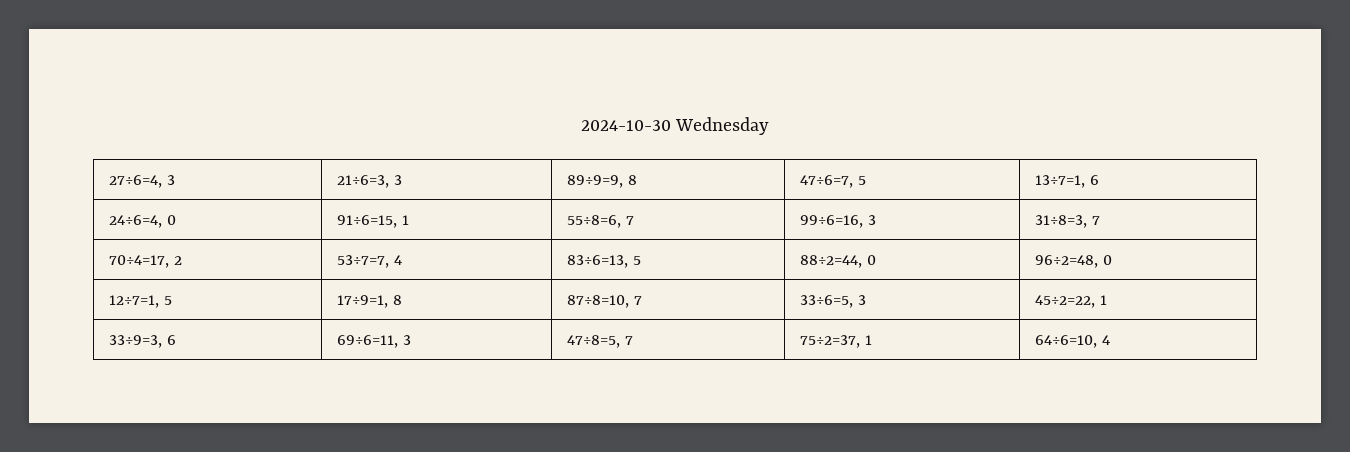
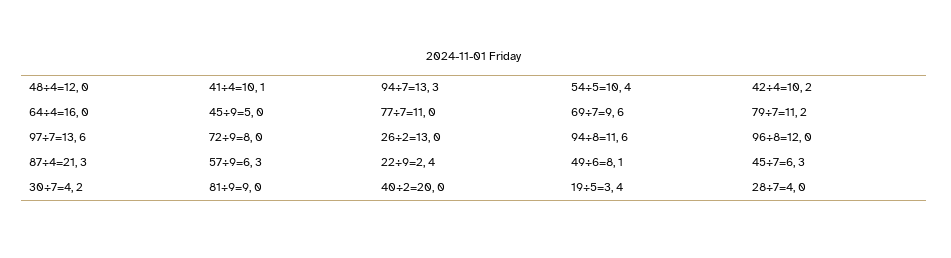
- 2024-10-30 Wednesday
- 27÷6=4, 3 | 21÷6=3, 3 | 89÷9=9, 8 | 47÷6=7, 5 | 13÷7=1, 6
- 24÷6=4, 0 | 91÷6=15, 1 | 55÷8=6, 7 | 99÷6=16, 3 | 31÷8=3, 7
- 70÷4=17, 2 | 53÷7=7, 4 | 83÷6=13, 5 | 88÷2=44, 0 | 96÷2=48, 0
- 12÷7=1, 5 | 17÷9=1, 8 | 87÷8=10, 7 | 33÷6=5, 3 | 45÷2=22, 1
- 33÷9=3, 6 | 69÷6=11, 3 | 47÷8=5, 7 | 75÷2=37, 1 | 64÷6=10, 4
+ 2024-11-01 Friday
+ 48÷4=12, 0 | 41÷4=10, 1 | 94÷7=13, 3 | 54÷5=10, 4 | 42÷4=10, 2
+ 64÷4=16, 0 | 45÷9=5, 0 | 77÷7=11, 0 | 69÷7=9, 6 | 79÷7=11, 2
+ 97÷7=13, 6 | 72÷9=8, 0 | 26÷2=13, 0 | 94÷8=11, 6 | 96÷8=12, 0
+ 87÷4=21, 3 | 57÷9=6, 3 | 22÷9=2, 4 | 49÷6=8, 1 | 45÷7=6, 3
+ 30÷7=4, 2 | 81÷9=9, 0 | 40÷2=20, 0 | 19÷5=3, 4 | 28÷7=4, 0

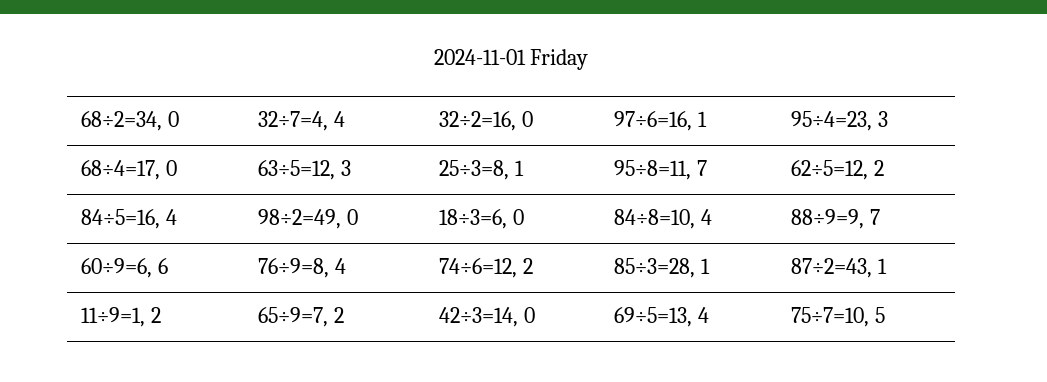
- 48÷4=12, 0 | 41÷4=10, 1 | 94÷7=13, 3 | 54÷5=10, 4 | 42÷4=10, 2
- 64÷4=16, 0 | 45÷9=5, 0 | 77÷7=11, 0 | 69÷7=9, 6 | 79÷7=11, 2
- 97÷7=13, 6 | 72÷9=8, 0 | 26÷2=13, 0 | 94÷8=11, 6 | 96÷8=12, 0
- 87÷4=21, 3 | 57÷9=6, 3 | 22÷9=2, 4 | 49÷6=8, 1 | 45÷7=6, 3
- 30÷7=4, 2 | 81÷9=9, 0 | 40÷2=20, 0 | 19÷5=3, 4 | 28÷7=4, 0
+ 68÷2=34, 0 | 32÷7=4, 4 | 32÷2=16, 0 | 97÷6=16, 1 | 95÷4=23, 3
+ 68÷4=17, 0 | 63÷5=12, 3 | 25÷3=8, 1 | 95÷8=11, 7 | 62÷5=12, 2
+ 84÷5=16, 4 | 98÷2=49, 0 | 18÷3=6, 0 | 84÷8=10, 4 | 88÷9=9, 7
+ 60÷9=6, 6 | 76÷9=8, 4 | 74÷6=12, 2 | 85÷3=28, 1 | 87÷2=43, 1
+ 11÷9=1, 2 | 65÷9=7, 2 | 42÷3=14, 0 | 69÷5=13, 4 | 75÷7=10, 5

